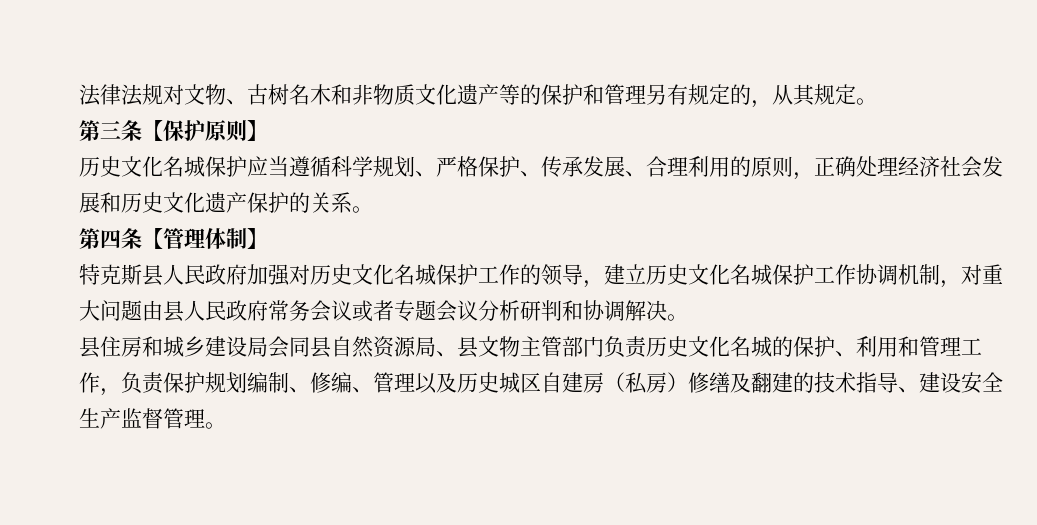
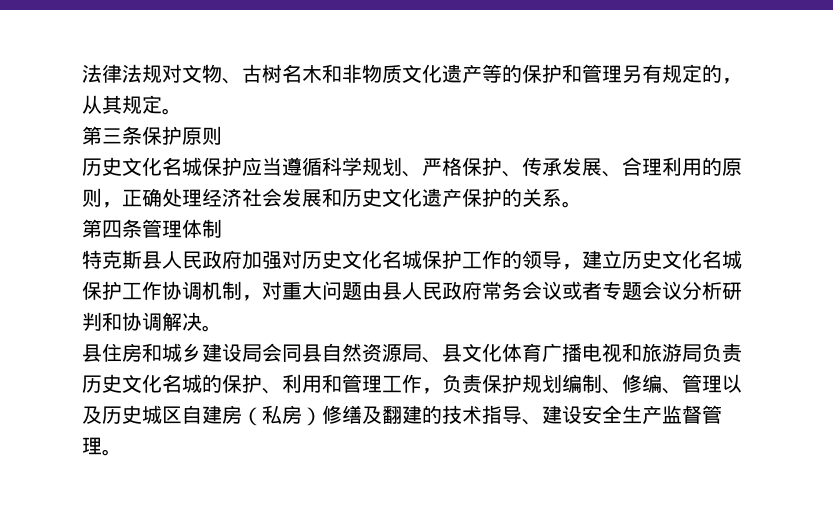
- 第三条【保护原则】
+ 第三条保护原则
- 第四条【管理体制】
+ 第四条管理体制
- 县住房和城乡建设局会同县自然资源局、县文物主管部门负责历史文化名城的保护、利用和管理工作，负责保护规划编制、修编、管理以及历史城区自建房（私房）修缮及翻建的技术指导、建设安全生产监督管理。
+ 县住房和城乡建设局会同县自然资源局、县文化体育广播电视和旅游局负责历史文化名城的保护、利用和管理工作，负责保护规划编制、修编、管理以及历史城区自建房（私房）修缮及翻建的技术指导、建设安全生产监督管理。

